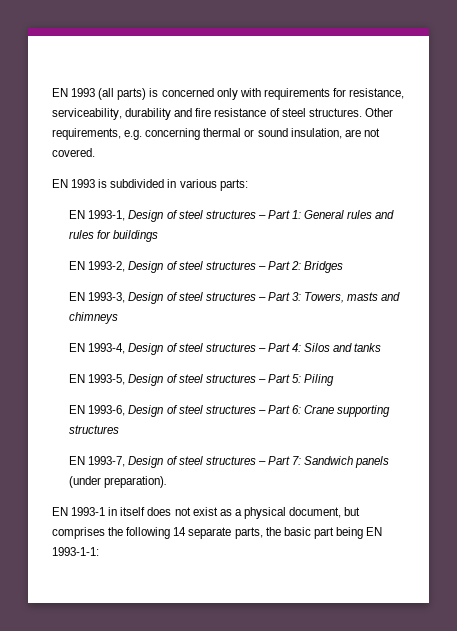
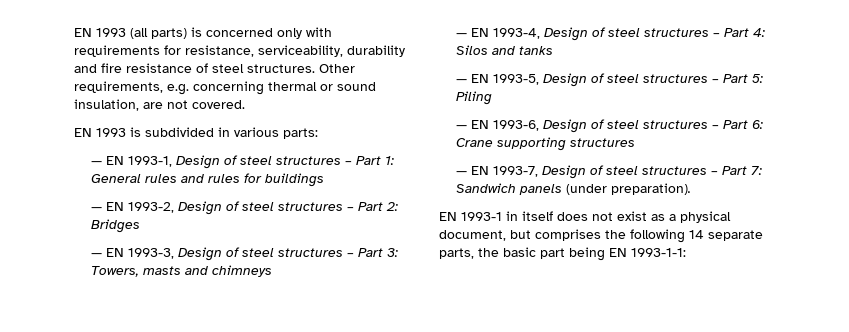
- EN 1993-1, Design of steel structures – Part 1: General rules and rules for buildings
+ — EN 1993-1, Design of steel structures – Part 1: General rules and rules for buildings
- EN 1993-2, Design of steel structures – Part 2: Bridges
+ — EN 1993-2, Design of steel structures – Part 2: Bridges
- EN 1993-3, Design of steel structures – Part 3: Towers, masts and chimneys
+ — EN 1993-3, Design of steel structures – Part 3: Towers, masts and chimneys
- EN 1993-4, Design of steel structures – Part 4: Silos and tanks
+ — EN 1993-4, Design of steel structures – Part 4: Silos and tanks
- EN 1993-5, Design of steel structures – Part 5: Piling
+ — EN 1993-5, Design of steel structures – Part 5: Piling
- EN 1993-6, Design of steel structures – Part 6: Crane supporting structures
+ — EN 1993-6, Design of steel structures – Part 6: Crane supporting structures
- EN 1993-7, Design of steel structures – Part 7: Sandwich panels (under preparation).
+ — EN 1993-7, Design of steel structures – Part 7: Sandwich panels (under preparation).

